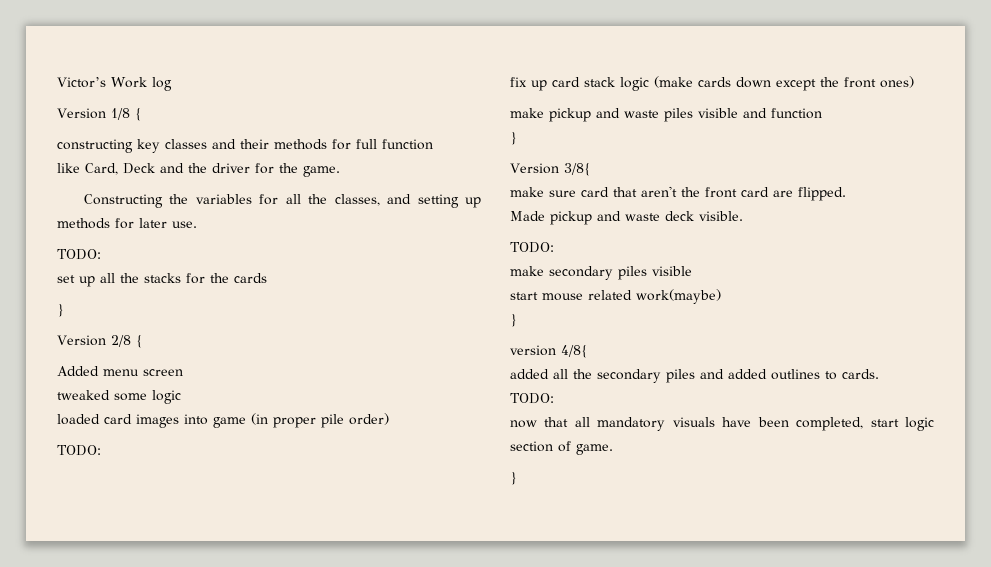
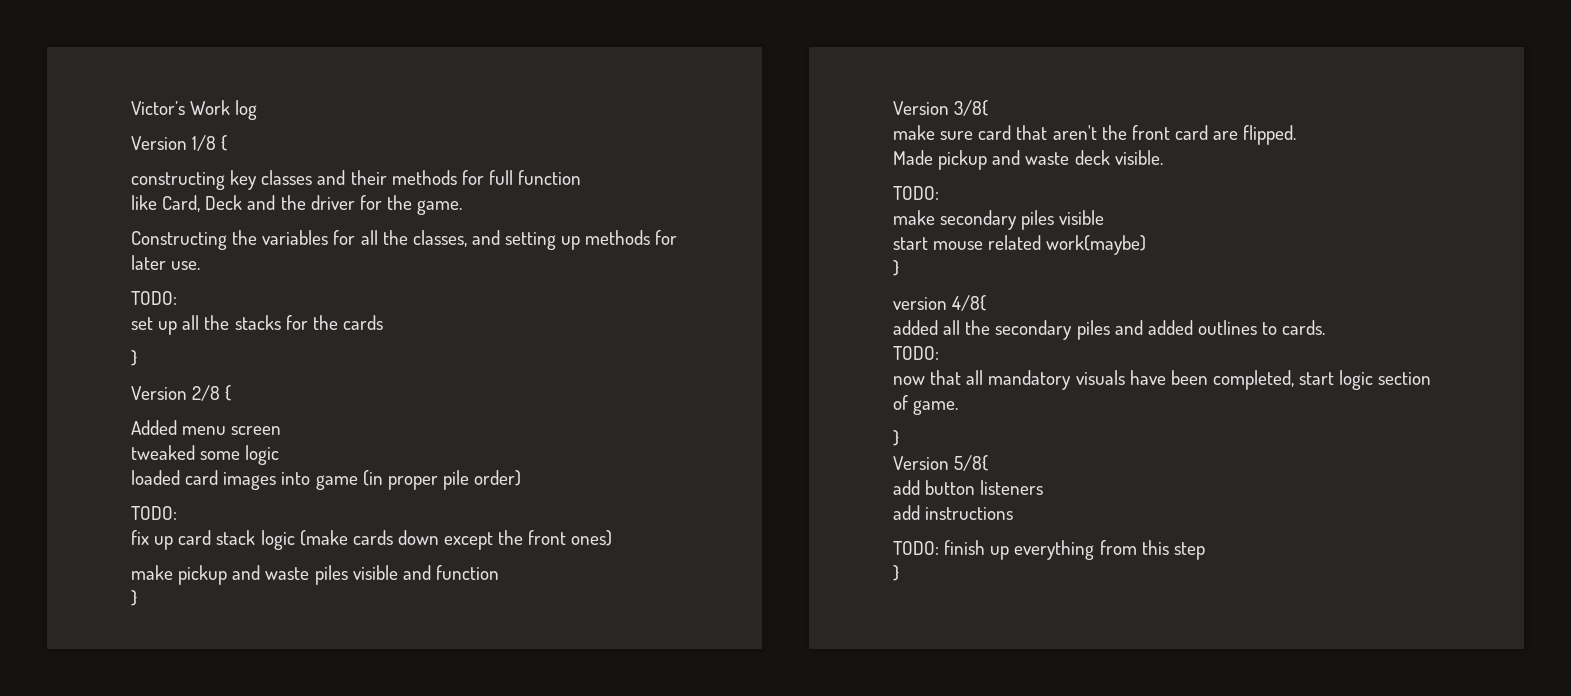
+ Version 5/8{
+ add button listeners
+ add instructions
+ TODO: finish up everything from this step
+ }

